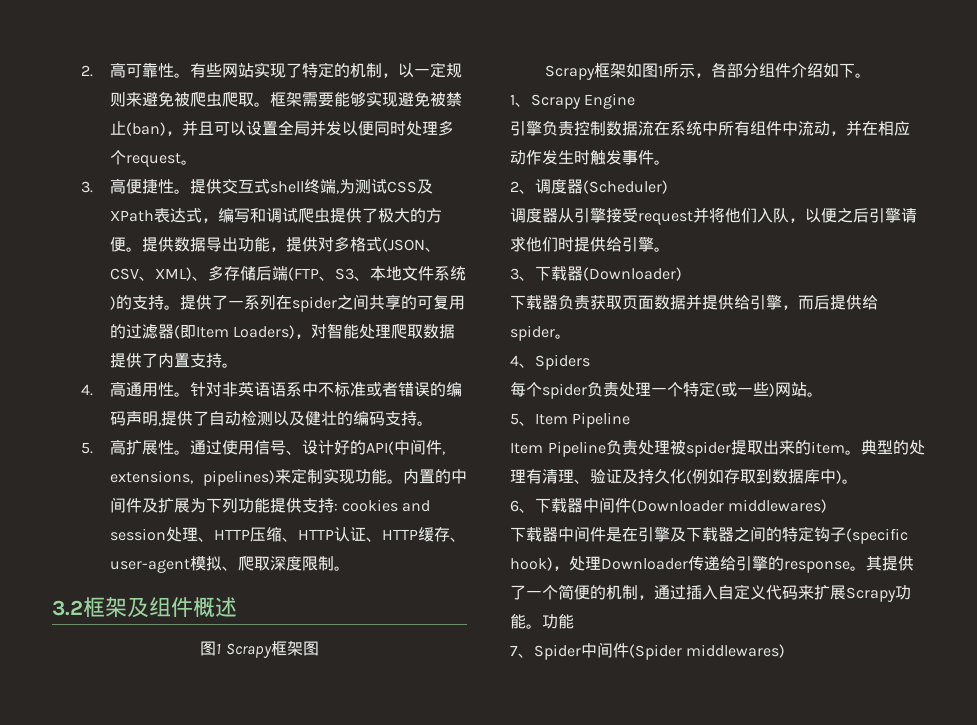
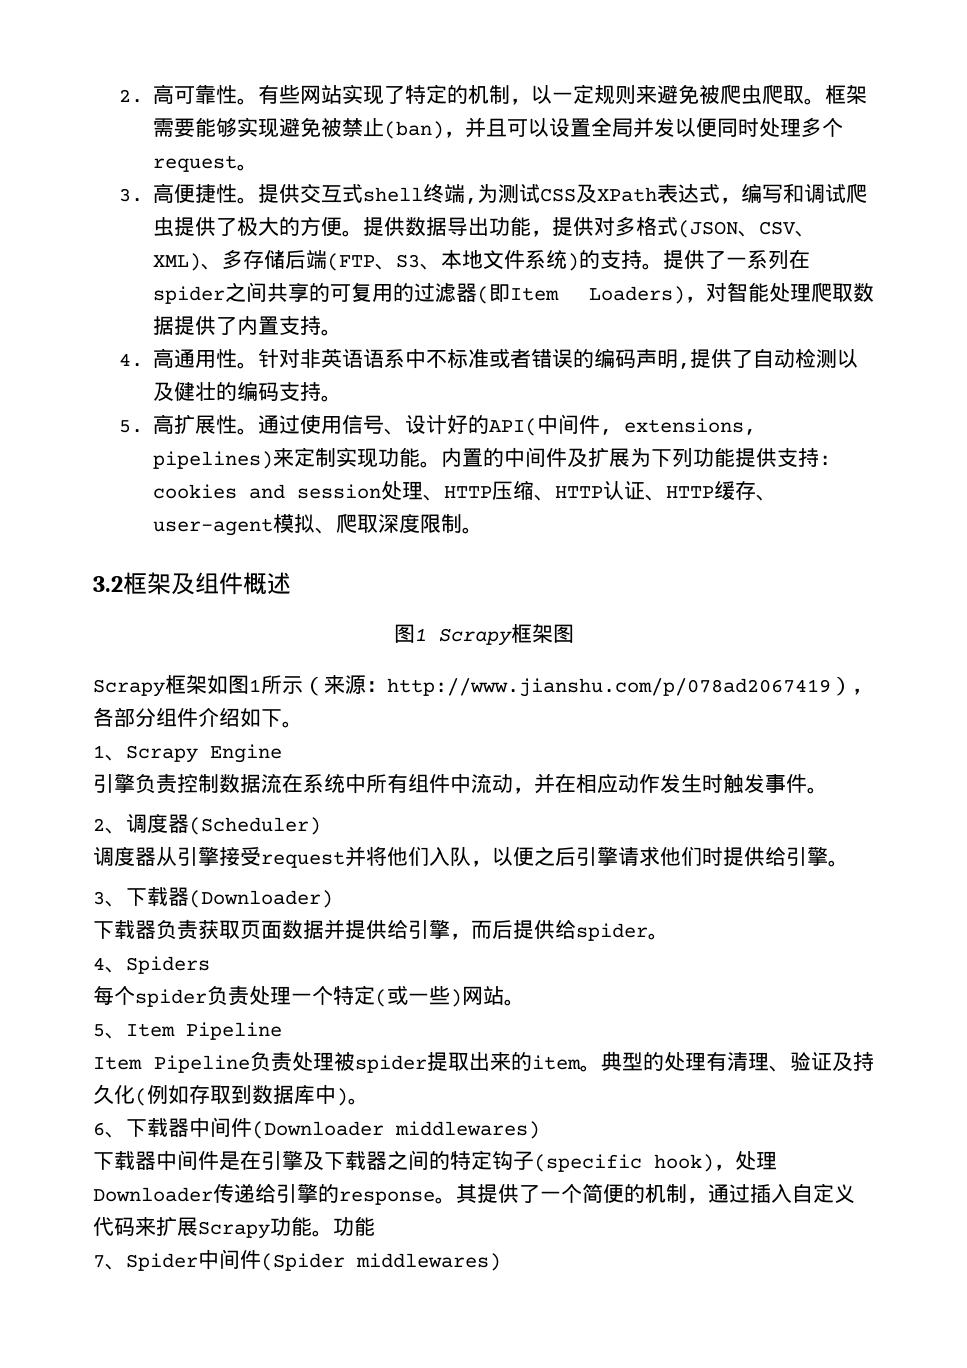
- Scrapy框架如图1所示，各部分组件介绍如下。
+ Scrapy框架如图1所示（来源：http://www.jianshu.com/p/078ad2067419），各部分组件介绍如下。

